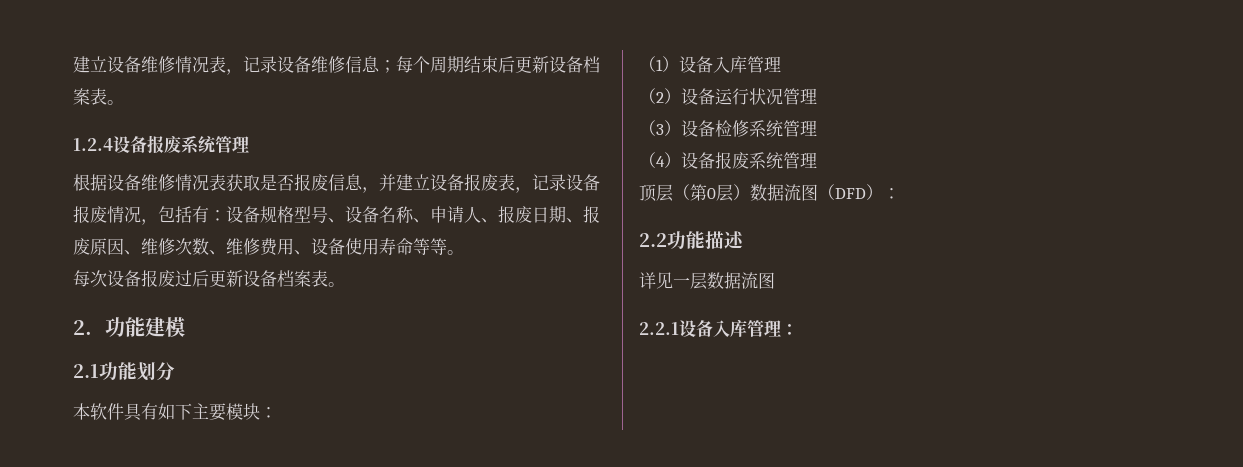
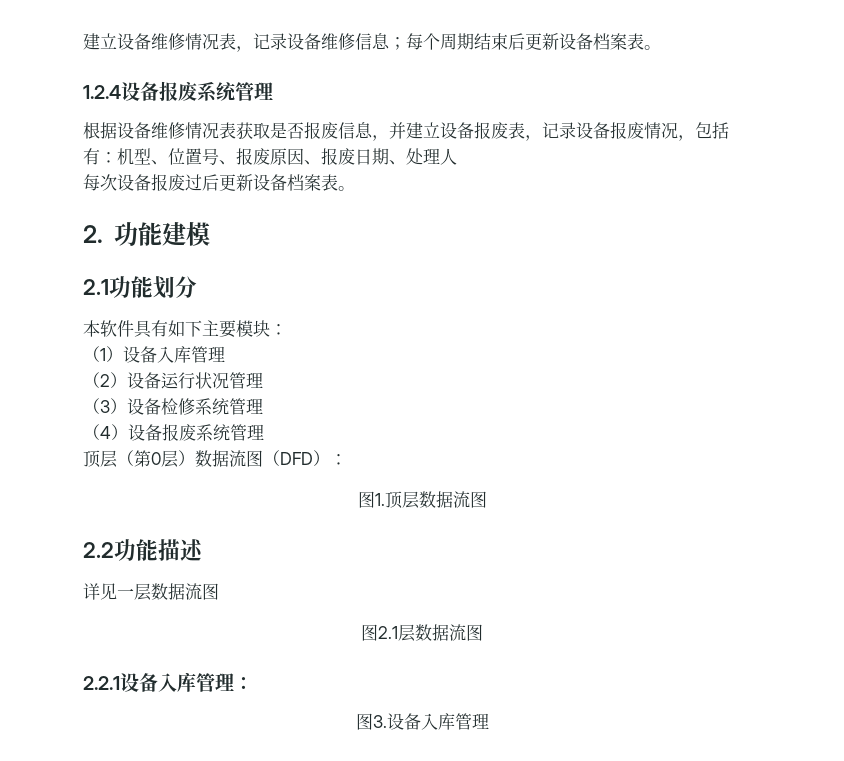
- 根据设备维修情况表获取是否报废信息，并建立设备报废表，记录设备报废情况，包括有：设备规格型号、设备名称、申请人、报废日期、报废原因、维修次数、维修费用、设备使用寿命等等。
+ 根据设备维修情况表获取是否报废信息，并建立设备报废表，记录设备报废情况，包括有：机型、位置号、报废原因、报废日期、处理人
+ 图1.顶层数据流图
+ 图2.1层数据流图
+ 图3.设备入库管理

